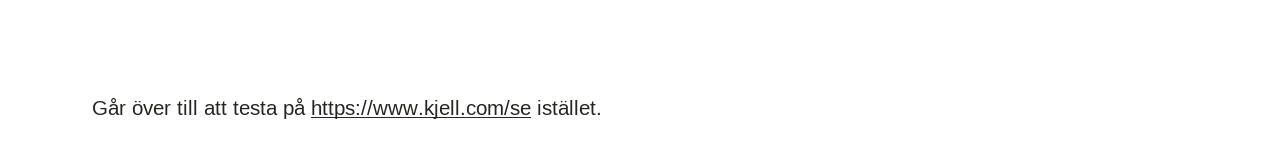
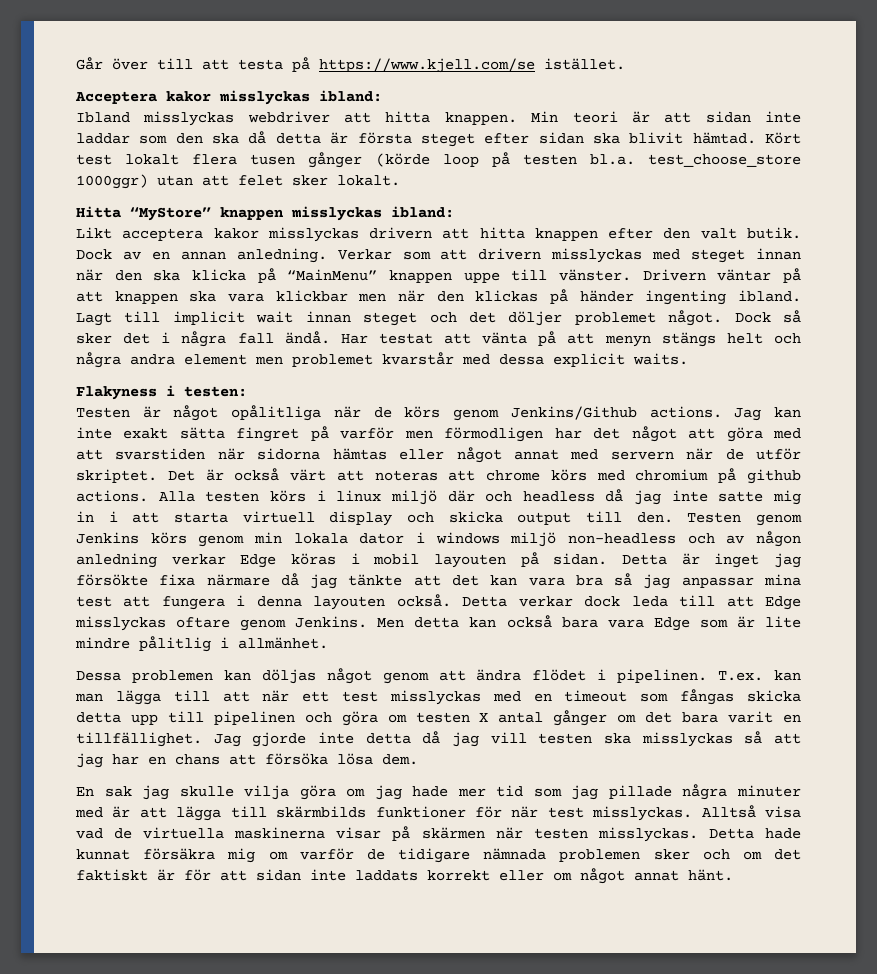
+ Acceptera kakor misslyckas ibland:
+ Ibland misslyckas webdriver att hitta knappen. Min teori är att sidan inte laddar som den ska då detta är första steget efter sidan ska blivit hämtad. Kört test lokalt flera tusen gånger (körde loop på testen bl.a. test_choose_store 1000ggr) utan att felet sker lokalt.
+ Hitta “MyStore” knappen misslyckas ibland:
+ Likt acceptera kakor misslyckas drivern att hitta knappen efter den valt butik. Dock av en annan anledning. Verkar som att drivern misslyckas med steget innan när den ska klicka på “MainMenu” knappen uppe till vänster. Drivern väntar på att knappen ska vara klickbar men när den klickas på händer ingenting ibland. Lagt till implicit wait innan steget och det döljer problemet något. Dock så sker det i några fall ändå. Har testat att vänta på att menyn stängs helt och några andra element men problemet kvarstår med dessa explicit waits.
+ Flakyness i testen:
+ Testen är något opålitliga när de körs genom Jenkins/Github actions. Jag kan inte exakt sätta fingret på varför men förmodligen har det något att göra med att svarstiden när sidorna hämtas eller något annat med servern när de utför skriptet. Det är också värt att noteras att chrome körs med chromium på github actions. Alla testen körs i linux miljö där och headless då jag inte satte mig in i att starta virtuell display och skicka output till den. Testen genom Jenkins körs genom min lokala dator i windows miljö non-headless och av någon anledning verkar Edge köras i mobil layouten på sidan. Detta är inget jag försökte fixa närmare då jag tänkte att det kan vara bra så jag anpassar mina test att fungera i denna layouten också. Detta verkar dock leda till att Edge misslyckas oftare genom Jenkins. Men detta kan också bara vara Edge som är lite mindre pålitlig i allmänhet.
+ Dessa problemen kan döljas något genom att ändra flödet i pipelinen. T.ex. kan man lägga till att när ett test misslyckas med en timeout som fångas skicka detta upp till pipelinen och göra om testen X antal gånger om det bara varit en tillfällighet. Jag gjorde inte detta då jag vill testen ska misslyckas så att jag har en chans att försöka lösa dem.
+ En sak jag skulle vilja göra om jag hade mer tid som jag pillade några minuter med är att lägga till skärmbilds funktioner för när test misslyckas. Alltså visa vad de virtuella maskinerna visar på skärmen när testen misslyckas. Detta hade kunnat försäkra mig om varför de tidigare nämnada problemen sker och om det faktiskt är för att sidan inte laddats korrekt eller om något annat hänt.

